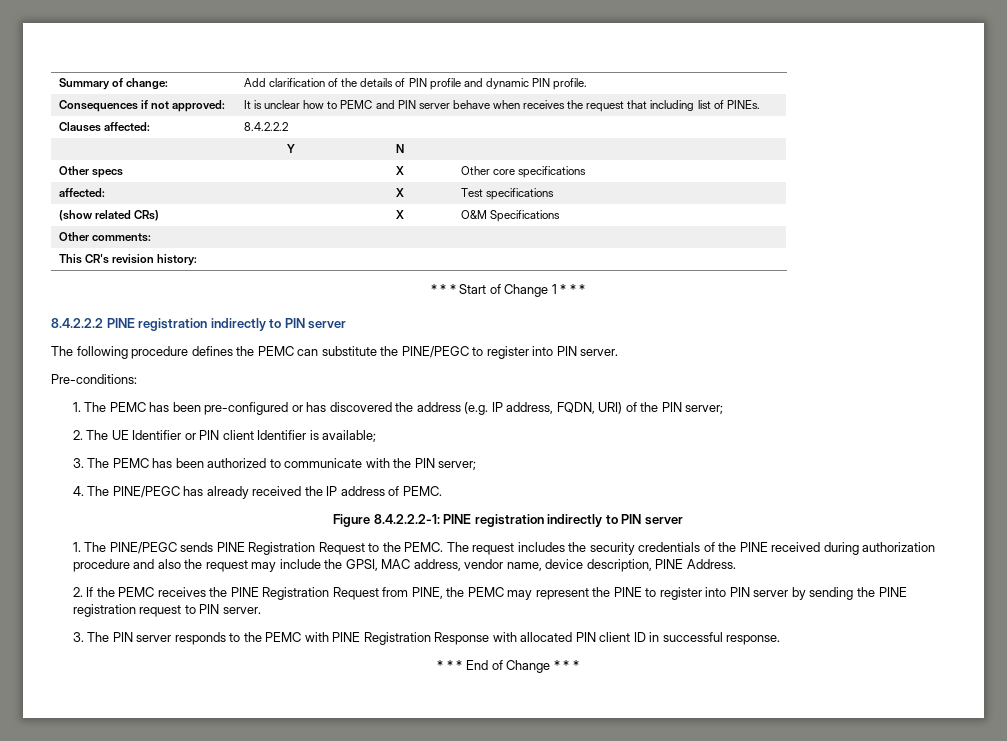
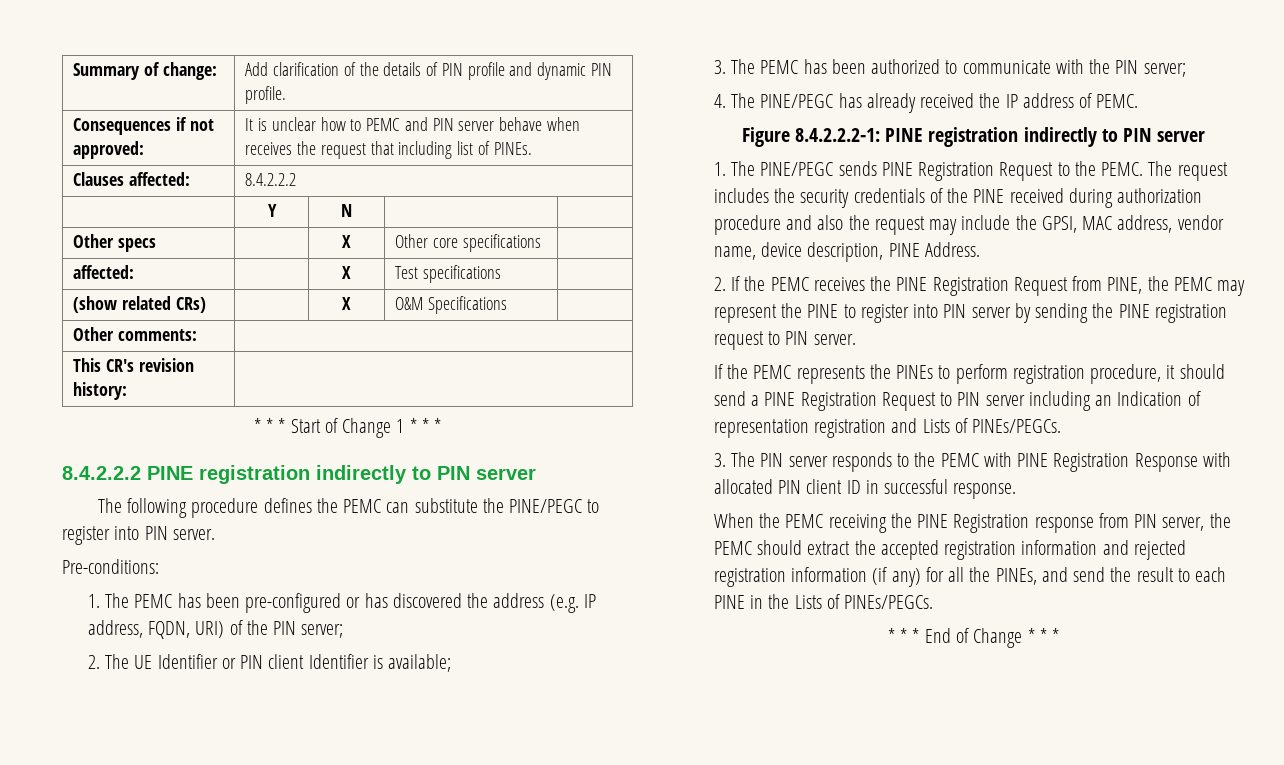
+ If the PEMC represents the PINEs to perform registration procedure, it should send a PINE Registration Request to PIN server including an Indication of representation registration and Lists of PINEs/PEGCs.
+ When the PEMC receiving the PINE Registration response from PIN server, the PEMC should extract the accepted registration information and rejected registration information (if any) for all the PINEs, and send the result to each PINE in the Lists of PINEs/PEGCs.

